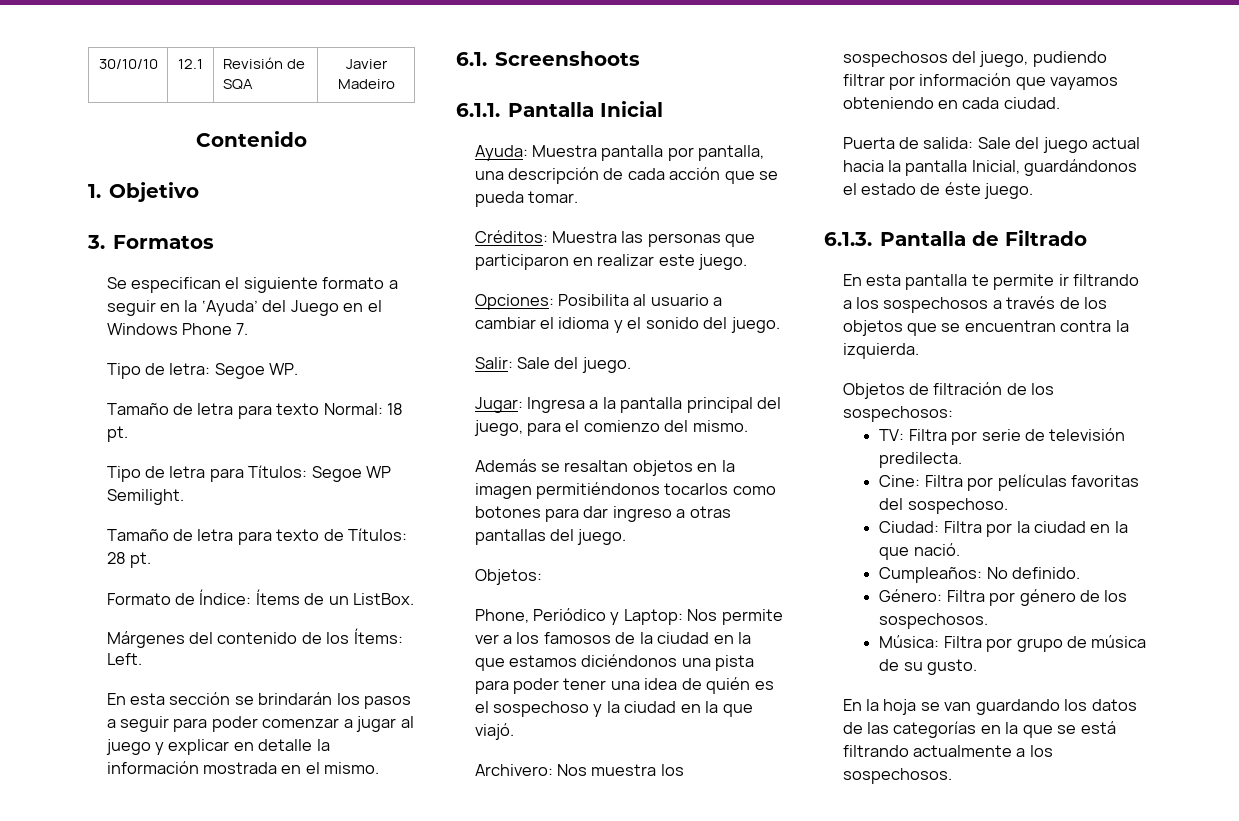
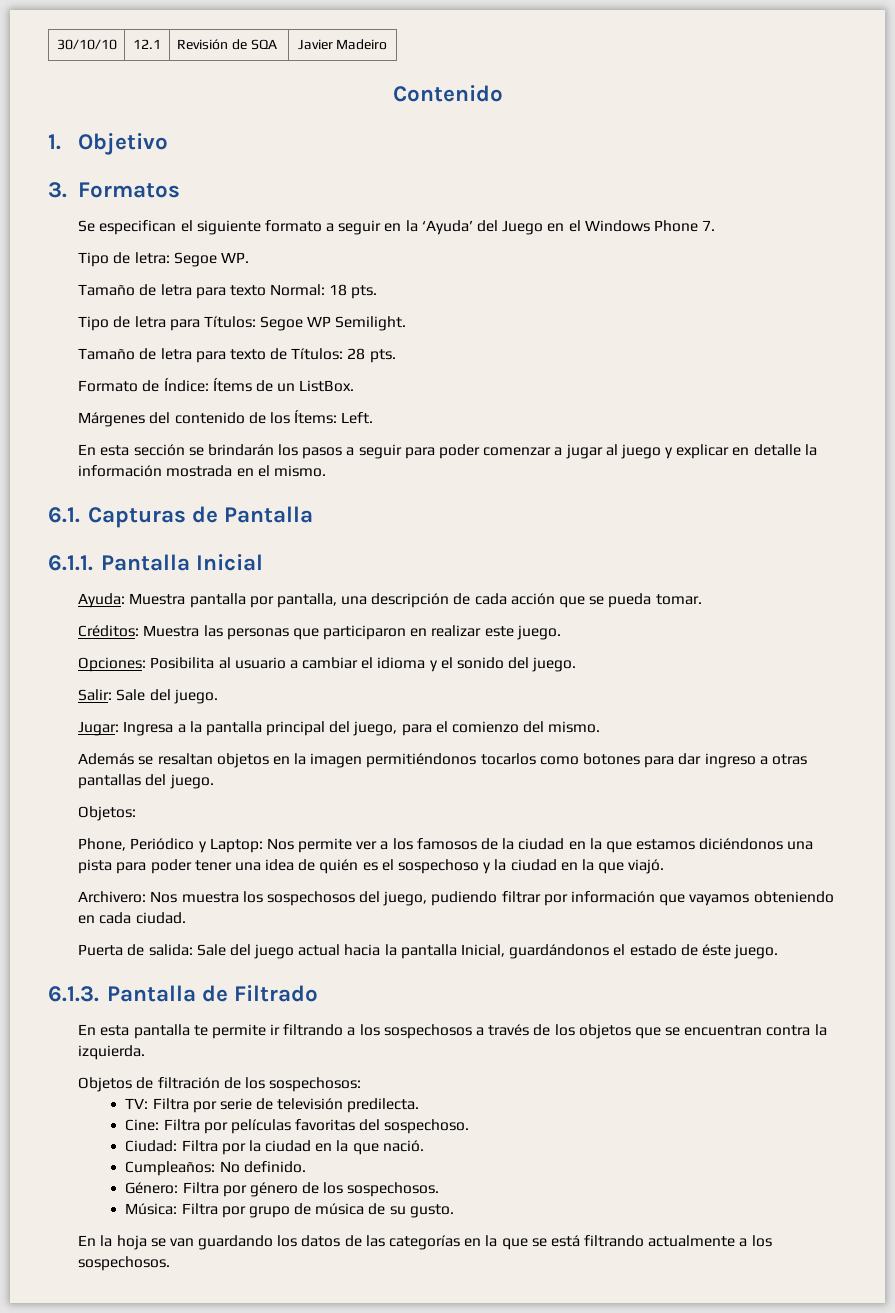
- Tamaño de letra para texto Normal: 18 pt.
+ Tamaño de letra para texto Normal: 18 pts.
- Tamaño de letra para texto de Títulos: 28 pt.
+ Tamaño de letra para texto de Títulos: 28 pts.
- 6.1. Screenshoots
+ 6.1. Capturas de Pantalla

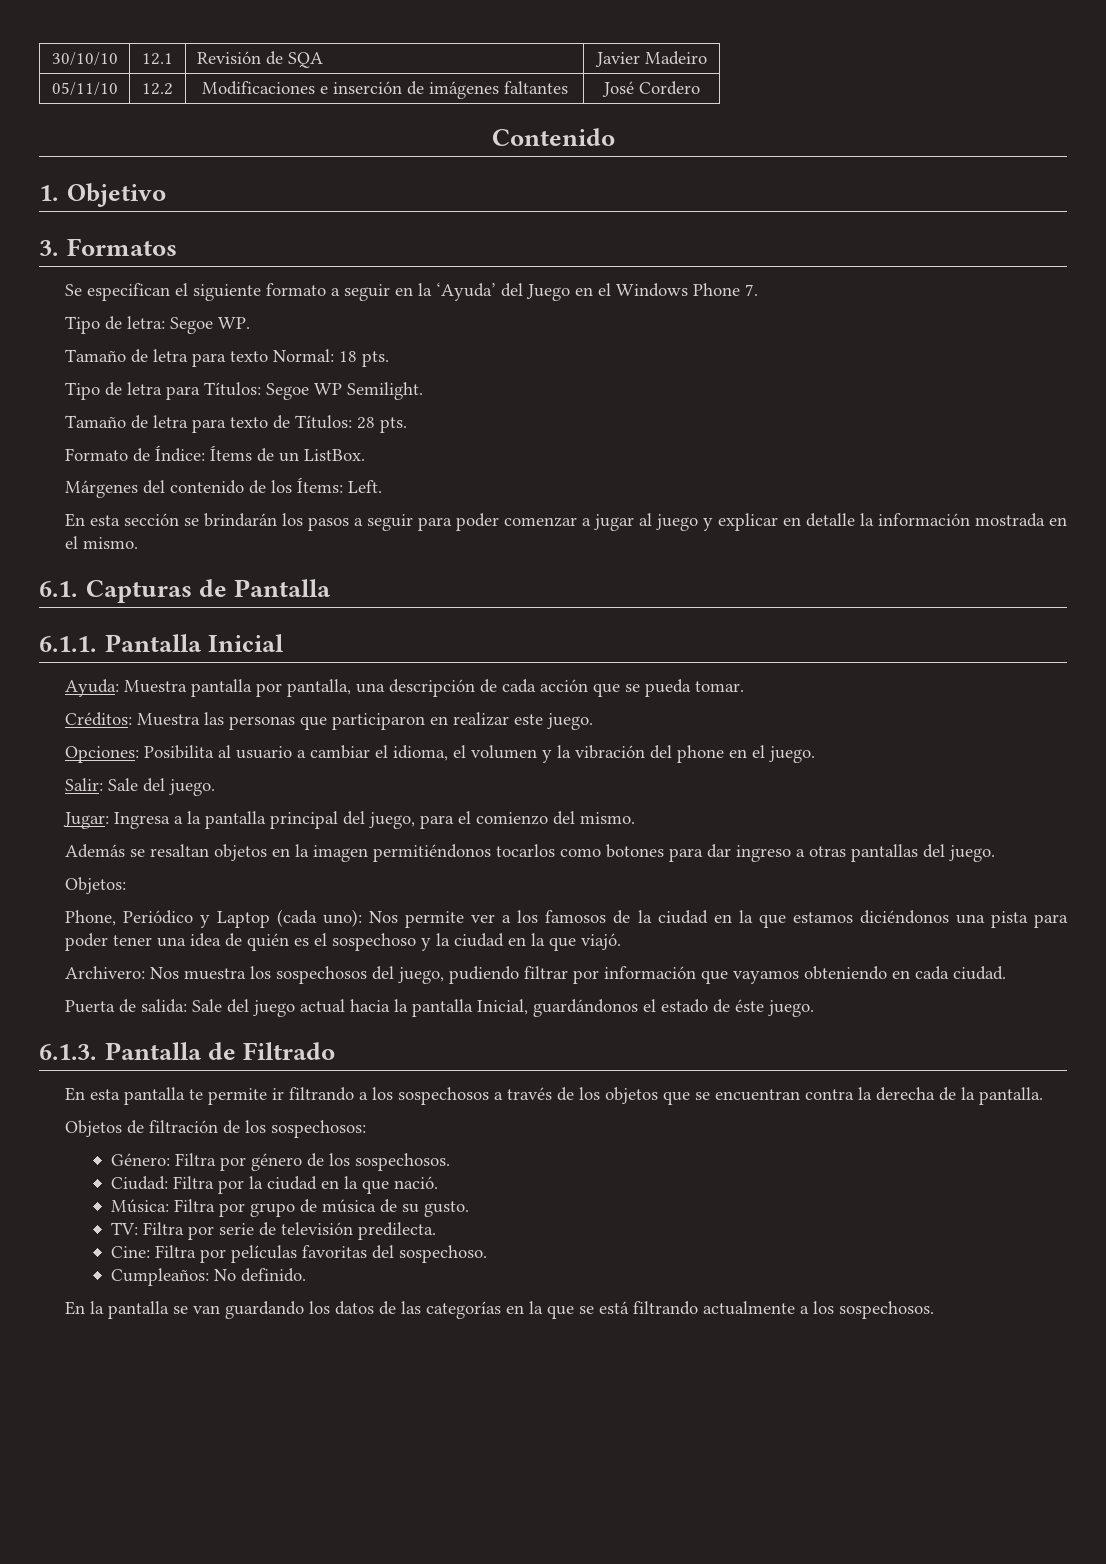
+ 05/11/10 | 12.2 | Modificaciones e inserción de imágenes faltantes | José Cordero
- Opciones: Posibilita al usuario a cambiar el idioma y el sonido del juego.
+ Opciones: Posibilita al usuario a cambiar el idioma, el volumen y la vibración del phone en el juego.
- Phone, Periódico y Laptop: Nos permite ver a los famosos de la ciudad en la que estamos diciéndonos una pista para poder tener una idea de quién es el sospechoso y la ciudad en la que viajó.
+ Phone, Periódico y Laptop (cada uno): Nos permite ver a los famosos de la ciudad en la que estamos diciéndonos una pista para poder tener una idea de quién es el sospechoso y la ciudad en la que viajó.
- En esta pantalla te permite ir filtrando a los sospechosos a través de los objetos que se encuentran contra la izquierda.
+ En esta pantalla te permite ir filtrando a los sospechosos a través de los objetos que se encuentran contra la derecha de la pantalla.
+ Género: Filtra por género de los sospechosos.
+ Ciudad: Filtra por la ciudad en la que nació.
+ Música: Filtra por grupo de música de su gusto.
- Ciudad: Filtra por la ciudad en la que nació.
  Cumpleaños: No definido.
- Género: Filtra por género de los sospechosos.
- Música: Filtra por grupo de música de su gusto.
- En la hoja se van guardando los datos de las categorías en la que se está filtrando actualmente a los sospechosos.
+ En la pantalla se van guardando los datos de las categorías en la que se está filtrando actualmente a los sospechosos.

